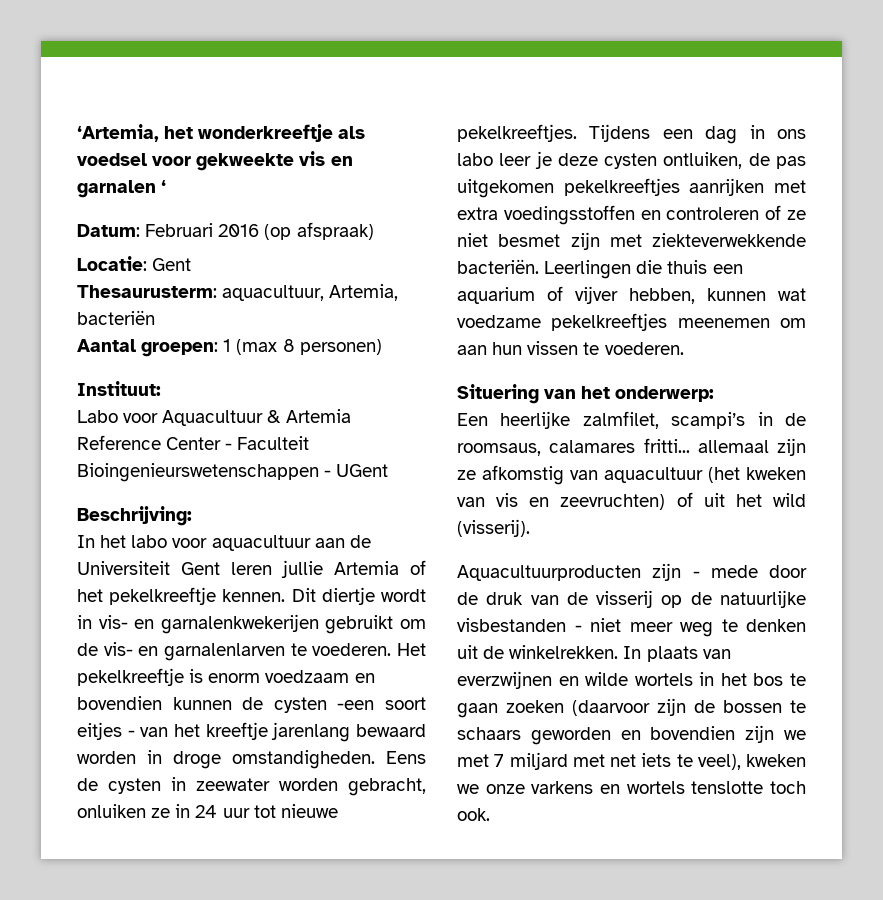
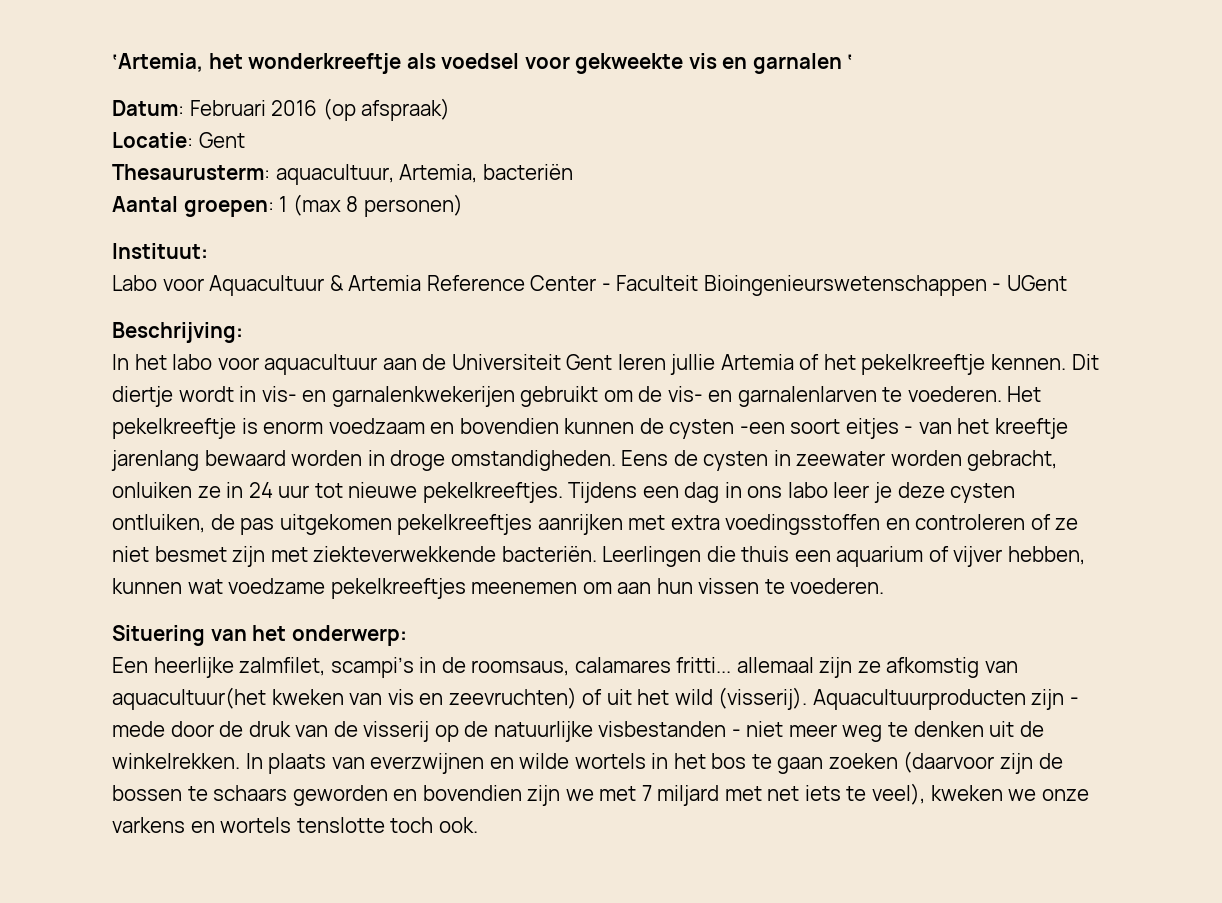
- Een heerlijke zalmfilet, scampi’s in de roomsaus, calamares fritti... allemaal zijn ze afkomstig van aquacultuur (het kweken van vis en zeevruchten) of uit het wild (visserij).
- Aquacultuurproducten zijn - mede door de druk van de visserij op de natuurlijke visbestanden - niet meer weg te denken uit de winkelrekken.
+ Een heerlijke zalmfilet, scampi’s in de roomsaus, calamares fritti... allemaal zijn ze afkomstig van aquacultuur(het kweken van vis en zeevruchten) of uit het wild (visserij). Aquacultuurproducten zijn - mede door de druk van de visserij op de natuurlijke visbestanden - niet meer weg te denken uit de winkelrekken.

